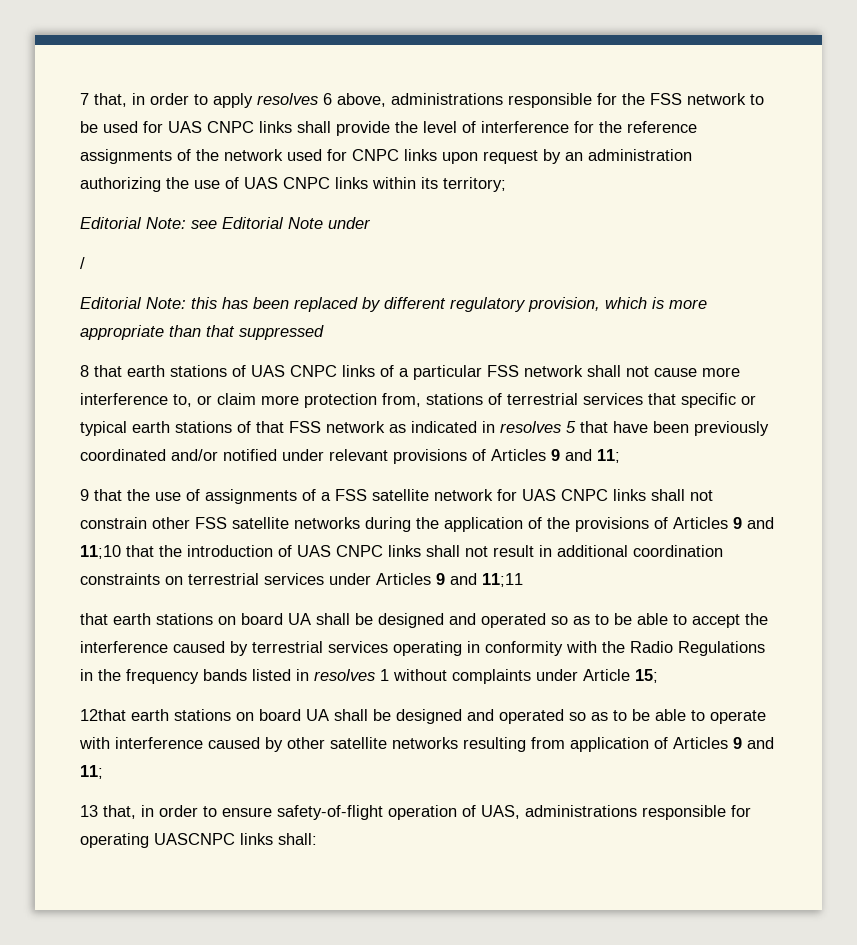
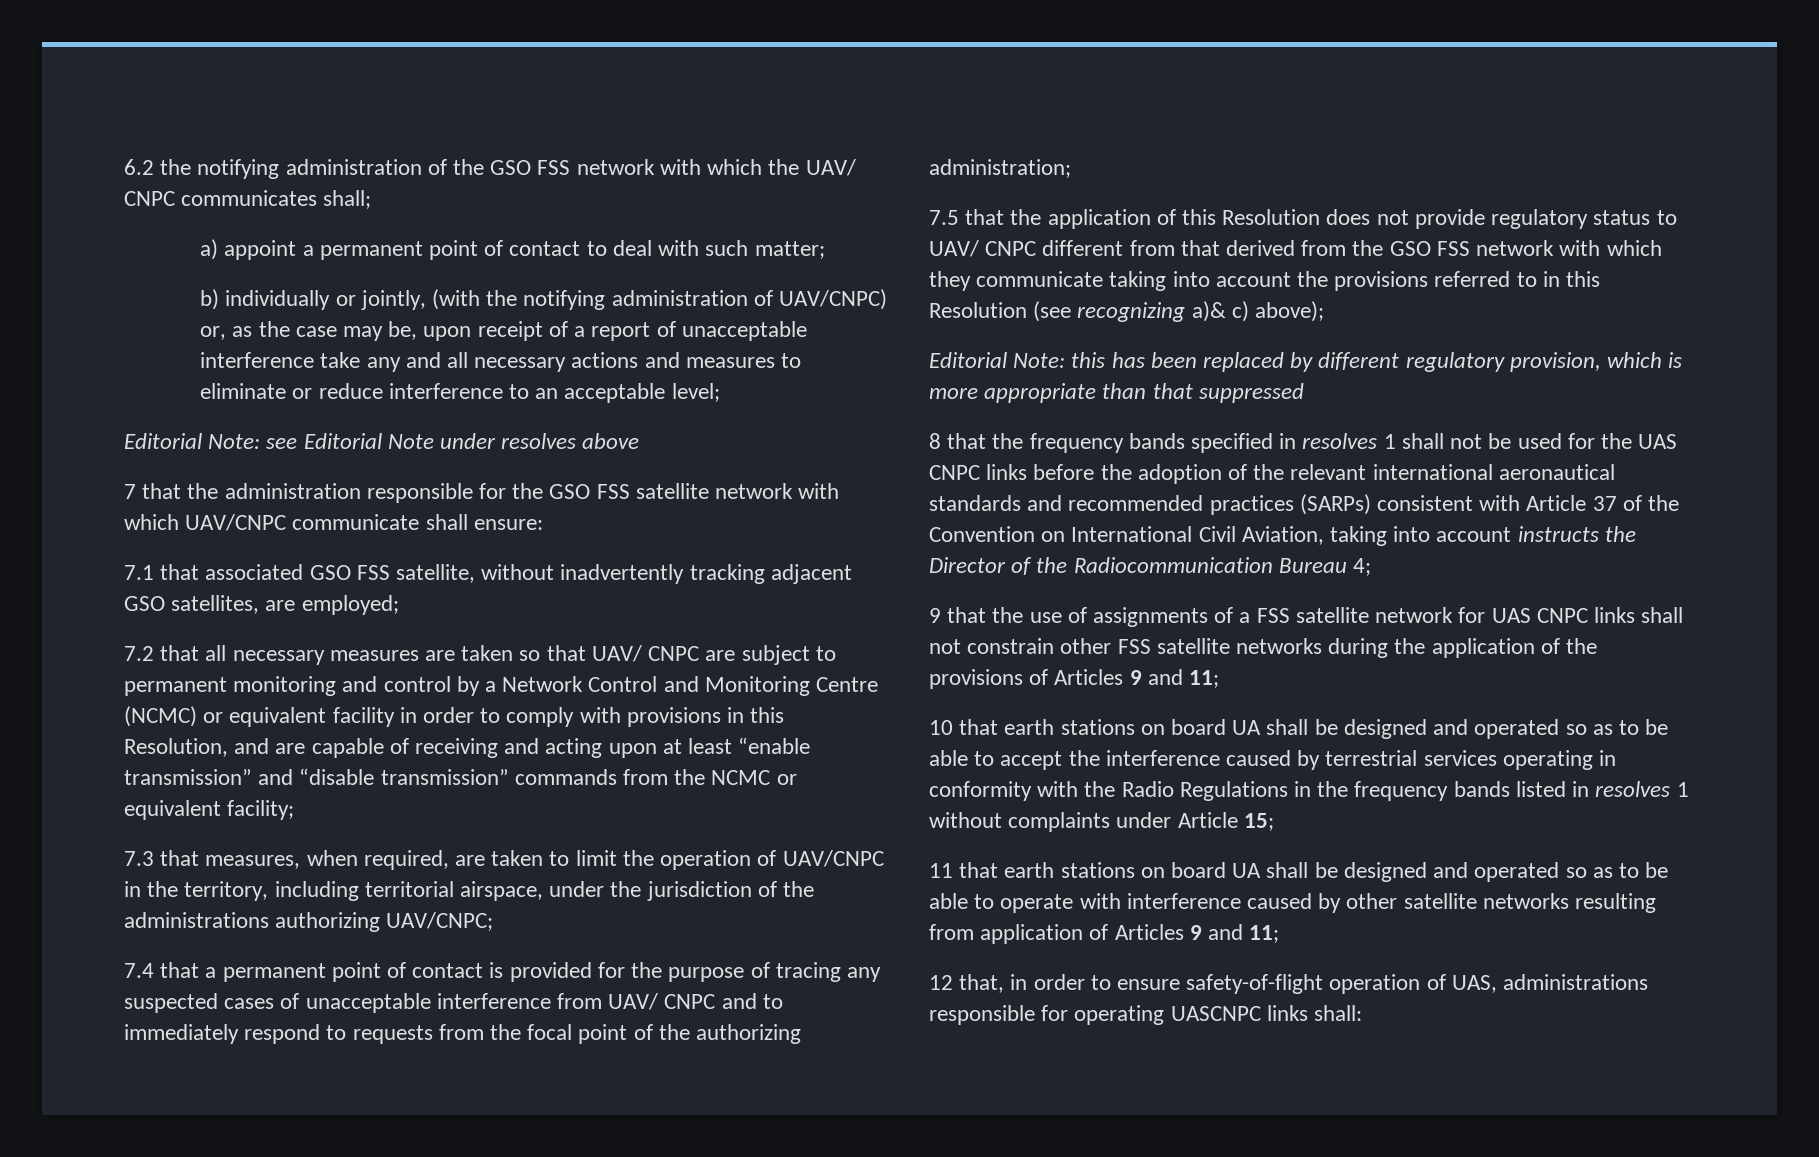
- 7 that, in order to apply resolves 6 above, administrations responsible for the FSS network to be used for UAS CNPC links shall provide the level of interference for the reference assignments of the network used for CNPC links upon request by an administration authorizing the use of UAS CNPC links within its territory;
+ 6.2 the notifying administration of the GSO FSS network with which the UAV/ CNPC communicates shall;
+ a) appoint a permanent point of contact to deal with such matter;
+ b) individually or jointly, (with the notifying administration of UAV/CNPC) or, as the case may be, upon receipt of a report of unacceptable interference take any and all necessary actions and measures to eliminate or reduce interference to an acceptable level;
- Editorial Note: see Editorial Note under
- /
+ Editorial Note: see Editorial Note under resolves above
+ 7 that the administration responsible for the GSO FSS satellite network with which UAV/CNPC communicate shall ensure:
+ 7.1 that associated GSO FSS satellite, without inadvertently tracking adjacent GSO satellites, are employed;
+ 7.2 that all necessary measures are taken so that UAV/ CNPC are subject to permanent monitoring and control by a Network Control and Monitoring Centre (NCMC) or equivalent facility in order to comply with provisions in this Resolution, and are capable of receiving and acting upon at least “enable transmission” and “disable transmission” commands from the NCMC or equivalent facility;
+ 7.3 that measures, when required, are taken to limit the operation of UAV/CNPC in the territory, including territorial airspace, under the jurisdiction of the administrations authorizing UAV/CNPC;
+ 7.4 that a permanent point of contact is provided for the purpose of tracing any suspected cases of unacceptable interference from UAV/ CNPC and to immediately respond to requests from the focal point of the authorizing administration;
+ 7.5 that the application of this Resolution does not provide regulatory status to UAV/ CNPC different from that derived from the GSO FSS network with which they communicate taking into account the provisions referred to in this Resolution (see recognizing a)& c) above);
- 8 that earth stations of UAS CNPC links of a particular FSS network shall not cause more interference to, or claim more protection from, stations of terrestrial services that specific or typical earth stations of that FSS network as indicated in resolves 5 that have been previously coordinated and/or notified under relevant provisions of Articles 9 and 11;
+ 8 that the frequency bands specified in resolves 1 shall not be used for the UAS CNPC links before the adoption of the relevant international aeronautical standards and recommended practices (SARPs) consistent with Article 37 of the Convention on International Civil Aviation, taking into account instructs the Director of the Radiocommunication Bureau 4;
- 9 that the use of assignments of a FSS satellite network for UAS CNPC links shall not constrain other FSS satellite networks during the application of the provisions of Articles 9 and 11;10 that the introduction of UAS CNPC links shall not result in additional coordination constraints on terrestrial services under Articles 9 and 11;11
- that earth stations on board UA shall be designed and operated so as to be able to accept the interference caused by terrestrial services operating in conformity with the Radio Regulations in the frequency bands listed in resolves 1 without complaints under Article 15;
+ 9 that the use of assignments of a FSS satellite network for UAS CNPC links shall not constrain other FSS satellite networks during the application of the provisions of Articles 9 and 11;
+ 10 that earth stations on board UA shall be designed and operated so as to be able to accept the interference caused by terrestrial services operating in conformity with the Radio Regulations in the frequency bands listed in resolves 1 without complaints under Article 15;
- 12that earth stations on board UA shall be designed and operated so as to be able to operate with interference caused by other satellite networks resulting from application of Articles 9 and 11;
+ 11 that earth stations on board UA shall be designed and operated so as to be able to operate with interference caused by other satellite networks resulting from application of Articles 9 and 11;
- 13 that, in order to ensure safety-of-flight operation of UAS, administrations responsible for operating UASCNPC links shall:
+ 12 that, in order to ensure safety-of-flight operation of UAS, administrations responsible for operating UASCNPC links shall:

